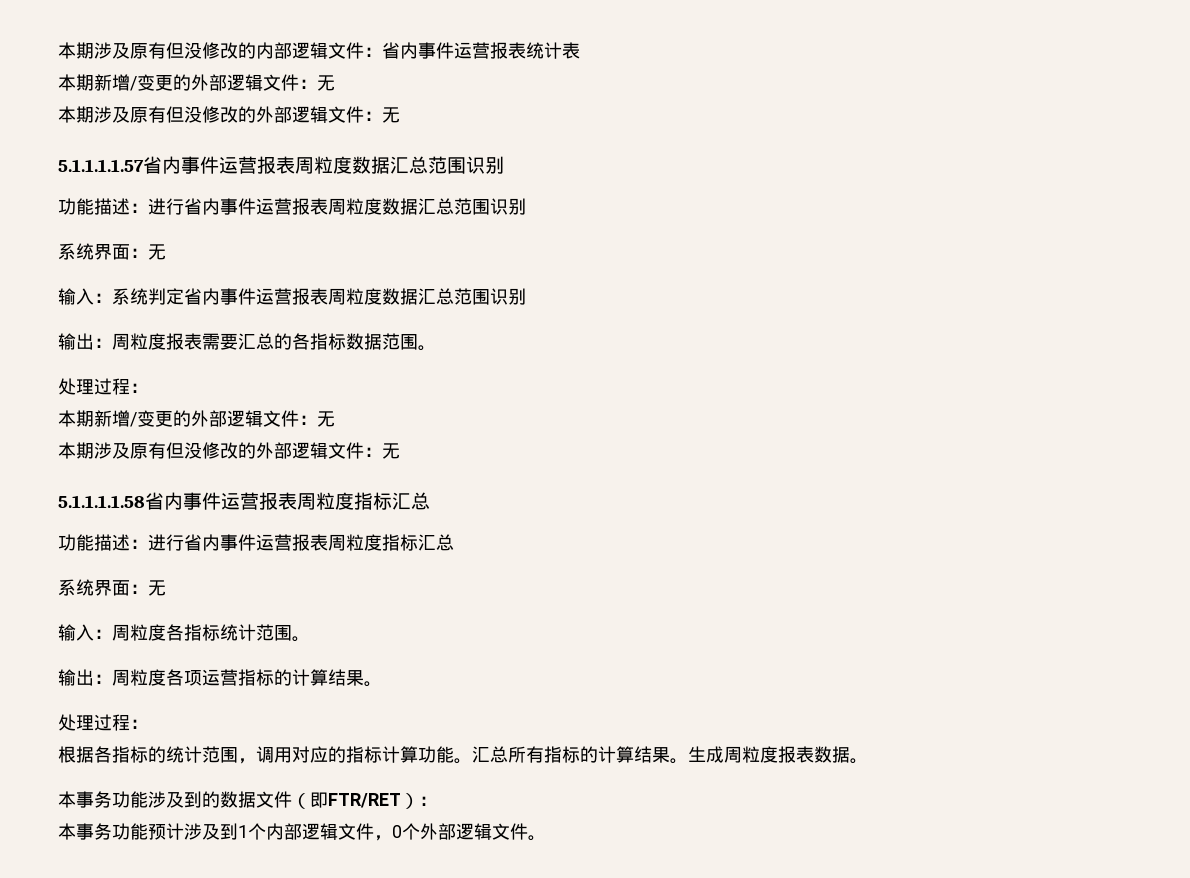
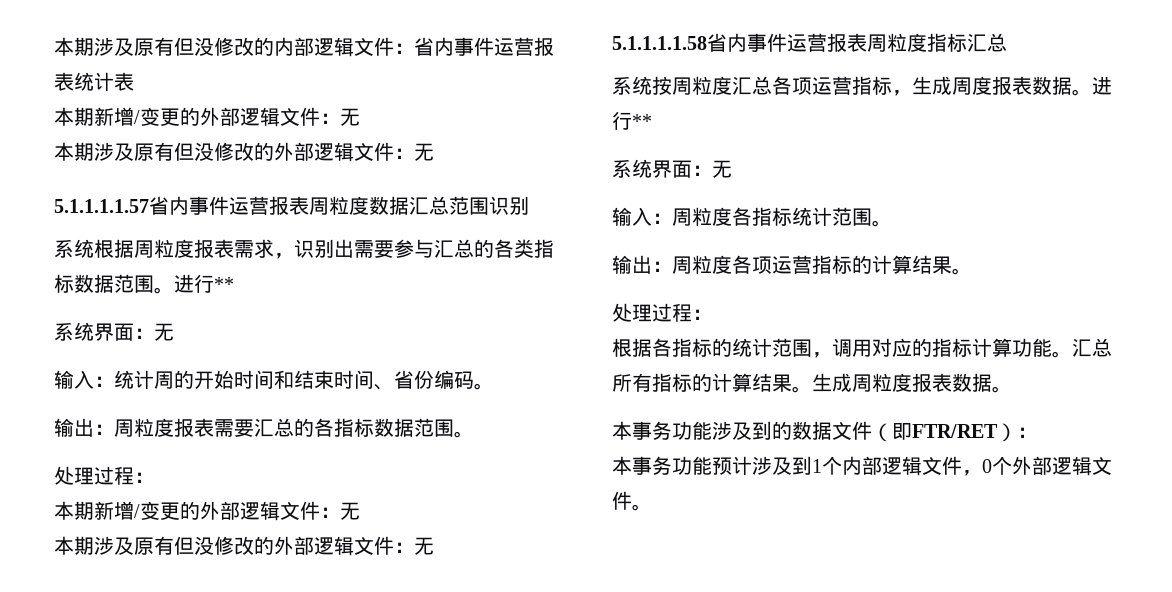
- 功能描述：进行省内事件运营报表周粒度数据汇总范围识别
+ 系统根据周粒度报表需求，识别出需要参与汇总的各类指标数据范围。进行**
  系统界面：无
- 输入：系统判定省内事件运营报表周粒度数据汇总范围识别
+ 输入：统计周的开始时间和结束时间、省份编码。
- 功能描述：进行省内事件运营报表周粒度指标汇总
+ 系统按周粒度汇总各项运营指标，生成周度报表数据。进行**

